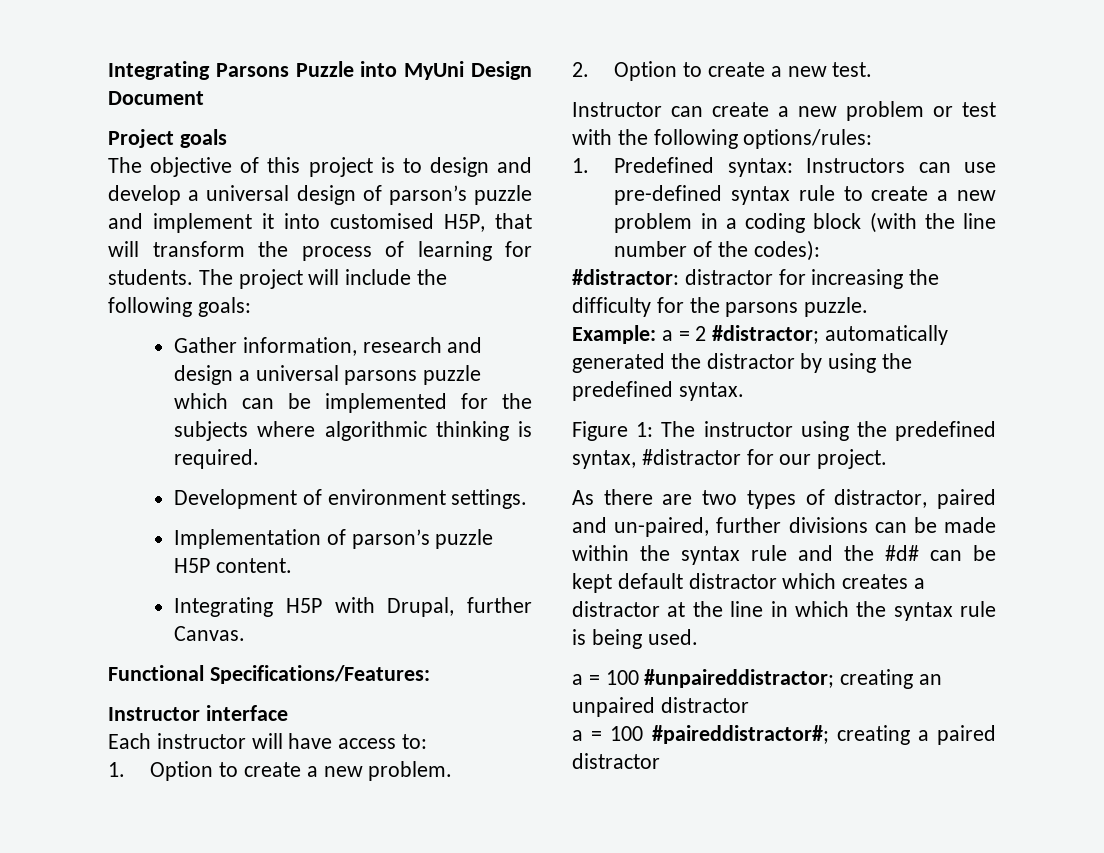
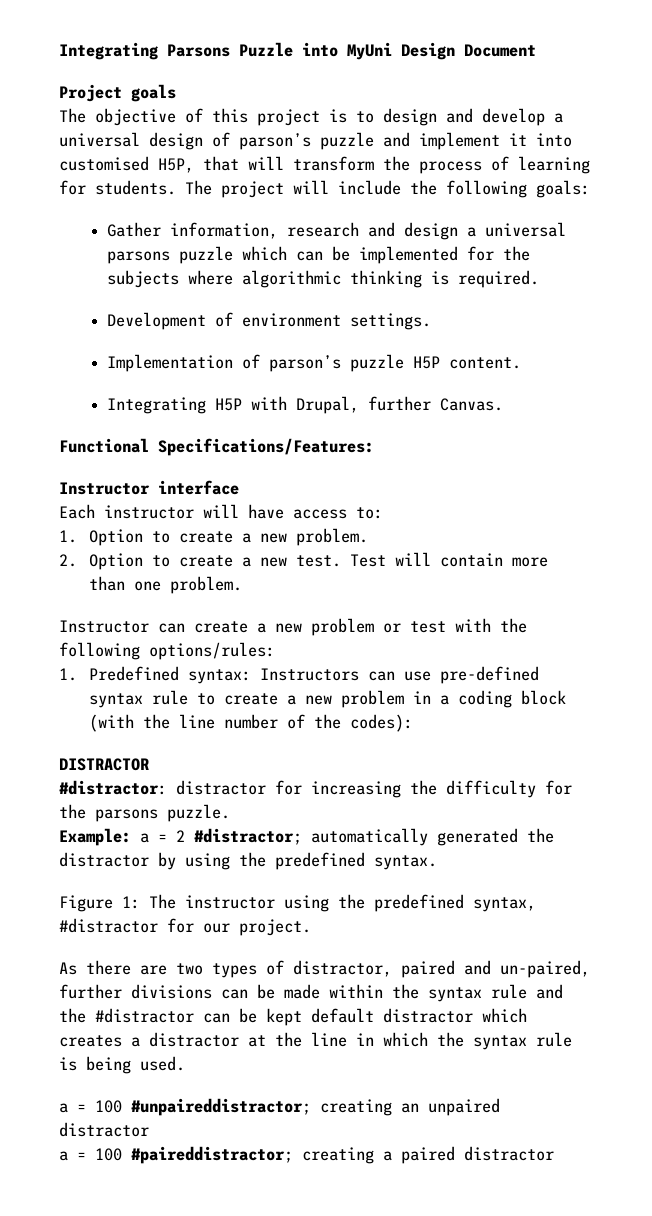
+ Test will contain more than one problem.
+ DISTRACTOR
- As there are two types of distractor, paired and un-paired, further divisions can be made within the syntax rule and the #d# can be kept default distractor which creates a distractor at the line in which the syntax rule is being used.
+ As there are two types of distractor, paired and un-paired, further divisions can be made within the syntax rule and the #distractor can be kept default distractor which creates a distractor at the line in which the syntax rule is being used.
- a = 100 #paireddistractor#; creating a paired distractor
+ a = 100 #paireddistractor; creating a paired distractor

